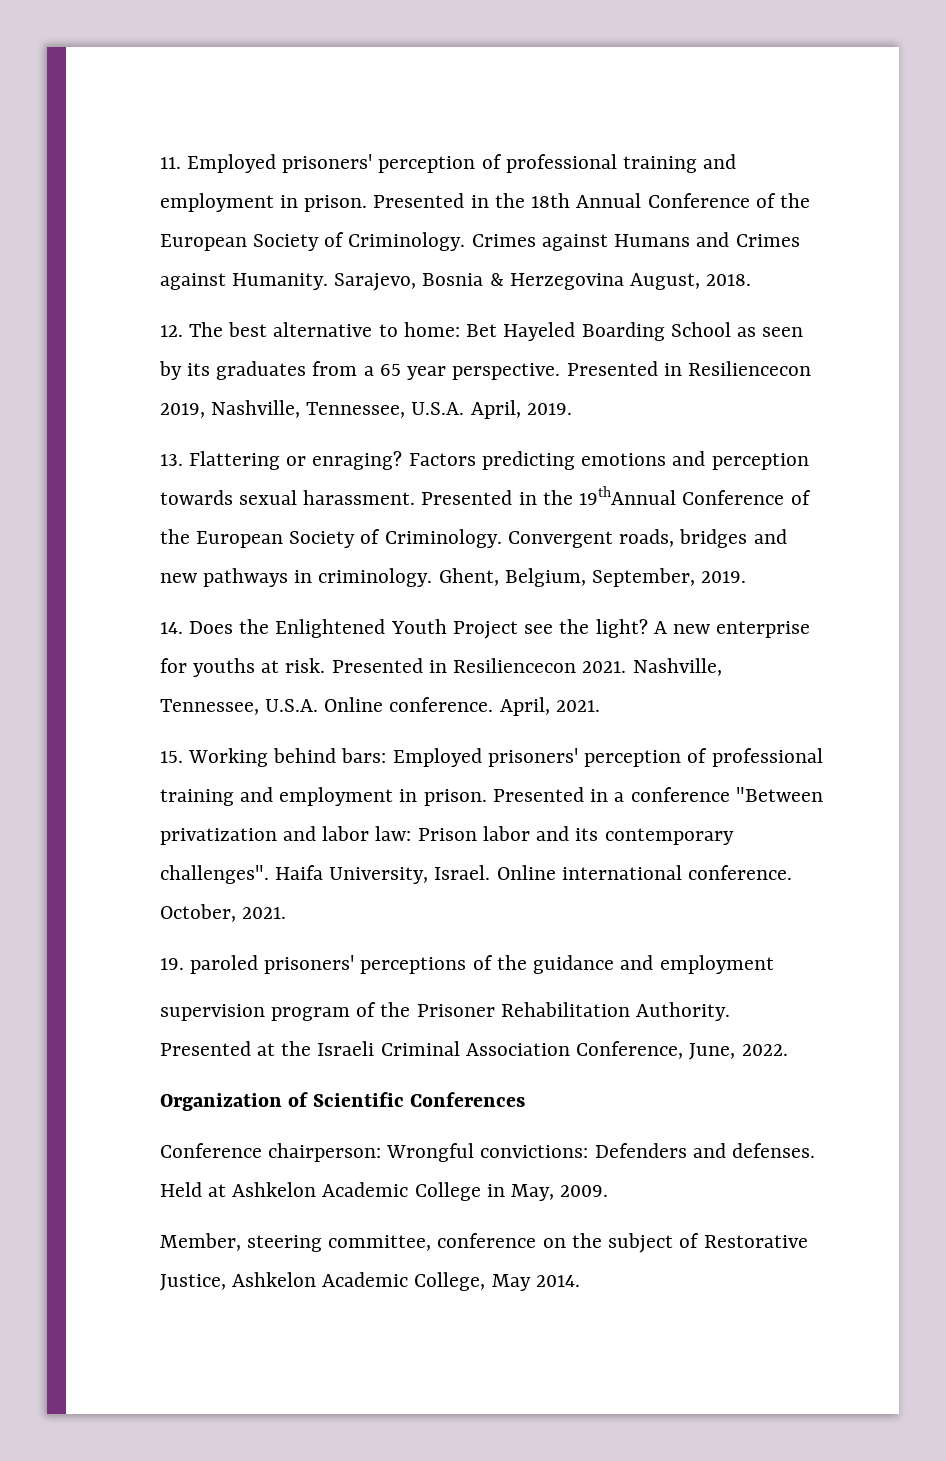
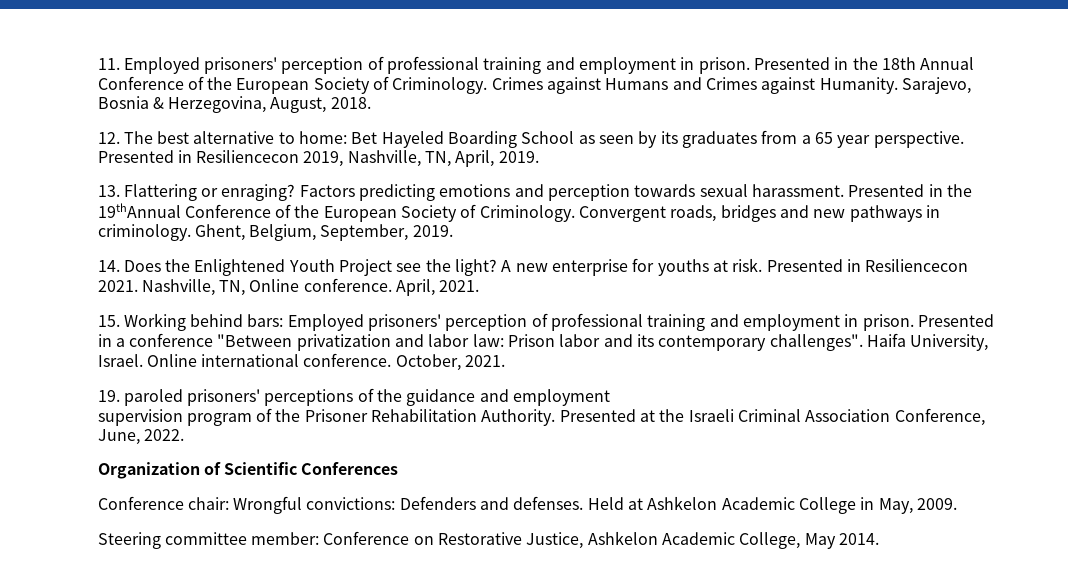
- Sarajevo, Bosnia & Herzegovina August, 2018.
+ Sarajevo, Bosnia & Herzegovina, August, 2018.
- Presented in Resiliencecon 2019, Nashville, Tennessee, U.S.A. April, 2019.
+ Presented in Resiliencecon 2019, Nashville, TN, April, 2019.
- Nashville, Tennessee, U.S.A. Online conference.
+ Nashville, TN, Online conference.
- Conference chairperson: Wrongful convictions: Defenders and defenses.
+ Conference chair: Wrongful convictions: Defenders and defenses.
- Member, steering committee, conference on the subject of Restorative Justice, Ashkelon Academic College, May 2014.
+ Steering committee member: Conference on Restorative Justice, Ashkelon Academic College, May 2014.

